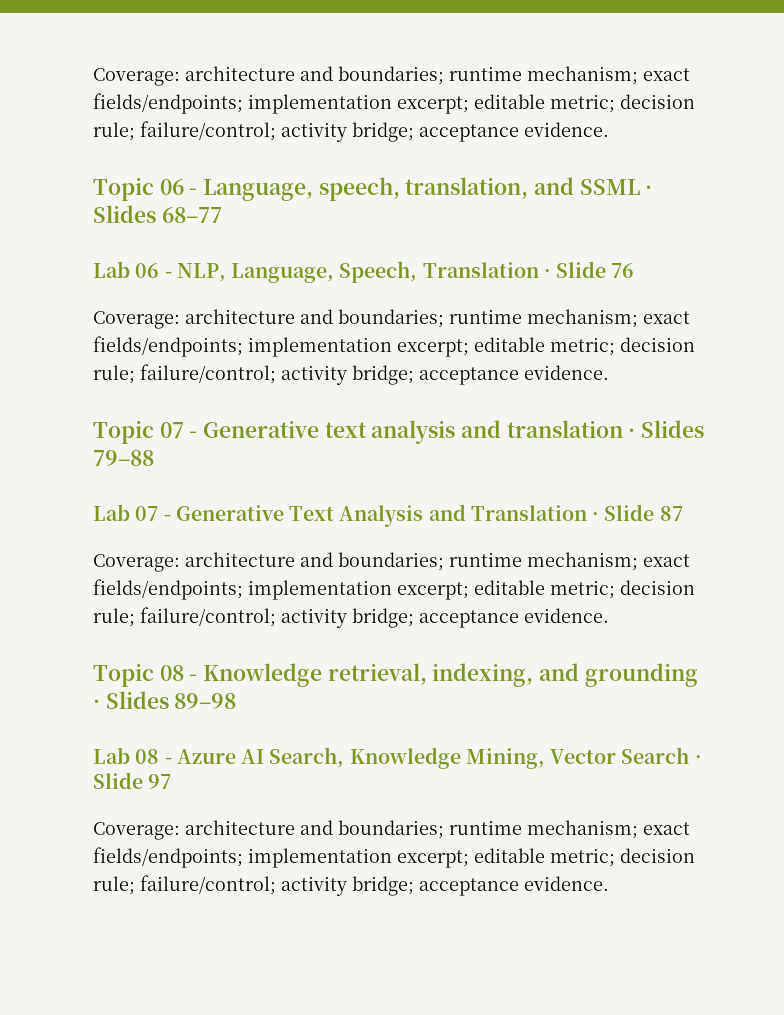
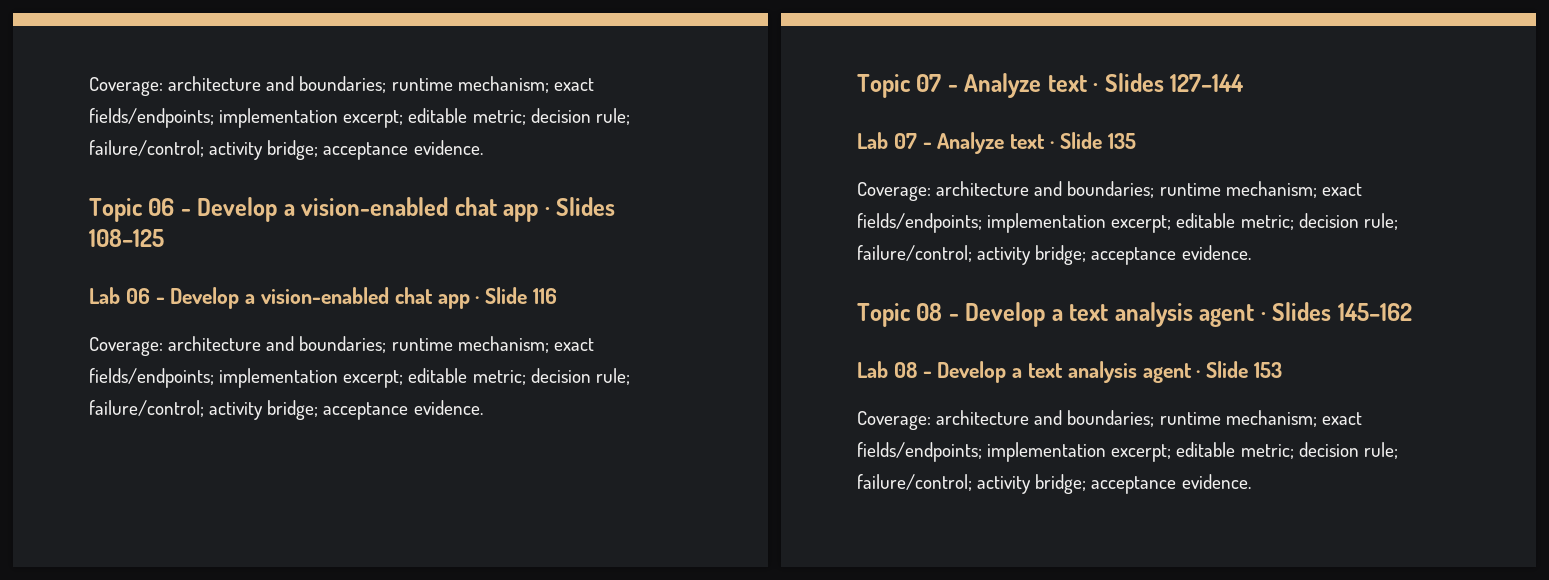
- Topic 06 - Language, speech, translation, and SSML · Slides 68–77
+ Topic 06 - Develop a vision-enabled chat app · Slides 108–125
- Lab 06 - NLP, Language, Speech, Translation · Slide 76
+ Lab 06 - Develop a vision-enabled chat app · Slide 116
- Topic 07 - Generative text analysis and translation · Slides 79–88
+ Topic 07 - Analyze text · Slides 127–144
- Lab 07 - Generative Text Analysis and Translation · Slide 87
+ Lab 07 - Analyze text · Slide 135
- Topic 08 - Knowledge retrieval, indexing, and grounding · Slides 89–98
+ Topic 08 - Develop a text analysis agent · Slides 145–162
- Lab 08 - Azure AI Search, Knowledge Mining, Vector Search · Slide 97
+ Lab 08 - Develop a text analysis agent · Slide 153

